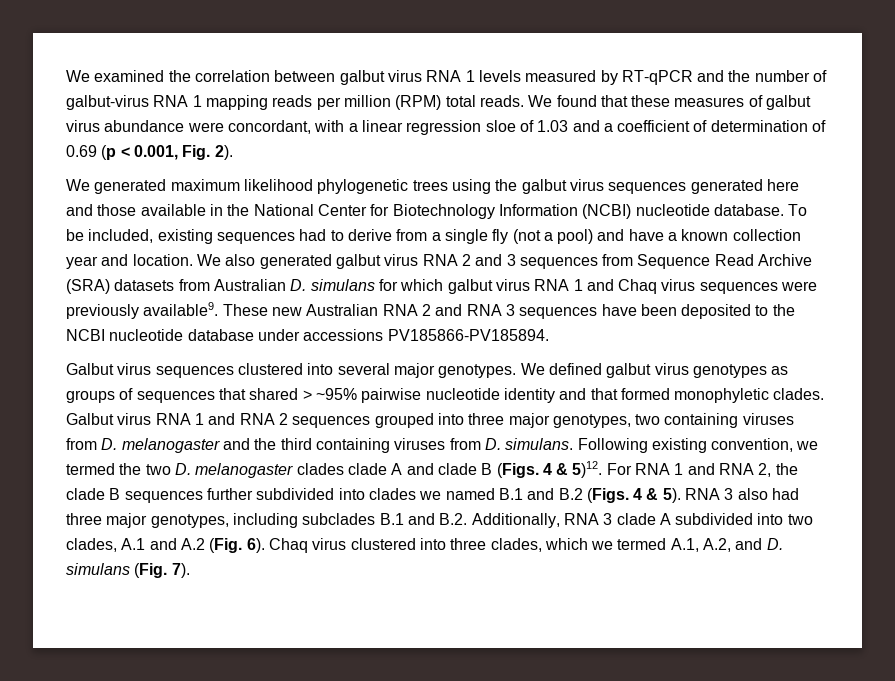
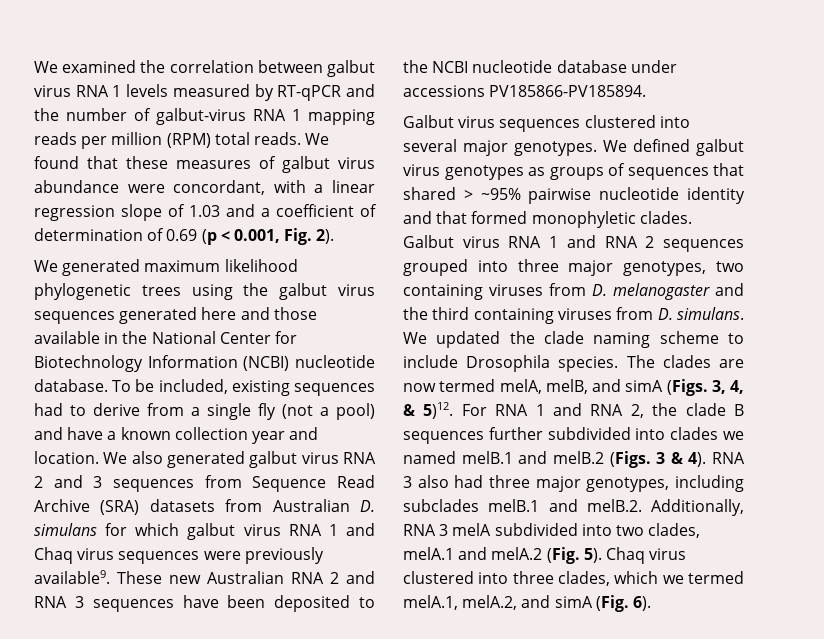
- We found that these measures of galbut virus abundance were concordant, with a linear regression sloe of 1.03 and a coefficient of determination of 0.69 (p < 0.001, Fig. 2).
+ We found that these measures of galbut virus abundance were concordant, with a linear regression slope of 1.03 and a coefficient of determination of 0.69 (p < 0.001, Fig. 2).
- Following existing convention, we termed the two D. melanogaster clades clade A and clade B (Figs. 4 & 5)12.
+ We updated the clade naming scheme to include Drosophila species. The clades are now termed melA, melB, and simA (Figs. 3, 4, & 5)12.
- For RNA 1 and RNA 2, the clade B sequences further subdivided into clades we named B.1 and B.2 (Figs. 4 & 5).
+ For RNA 1 and RNA 2, the clade B sequences further subdivided into clades we named melB.1 and melB.2 (Figs. 3 & 4).
- RNA 3 also had three major genotypes, including subclades B.1 and B.2. Additionally, RNA 3 clade A subdivided into two clades, A.1 and A.2 (Fig. 6).
+ RNA 3 also had three major genotypes, including subclades melB.1 and melB.2. Additionally, RNA 3 melA subdivided into two clades, melA.1 and melA.2 (Fig. 5).
- Chaq virus clustered into three clades, which we termed A.1, A.2, and D. simulans (Fig. 7).
+ Chaq virus clustered into three clades, which we termed melA.1, melA.2, and simA (Fig. 6).

